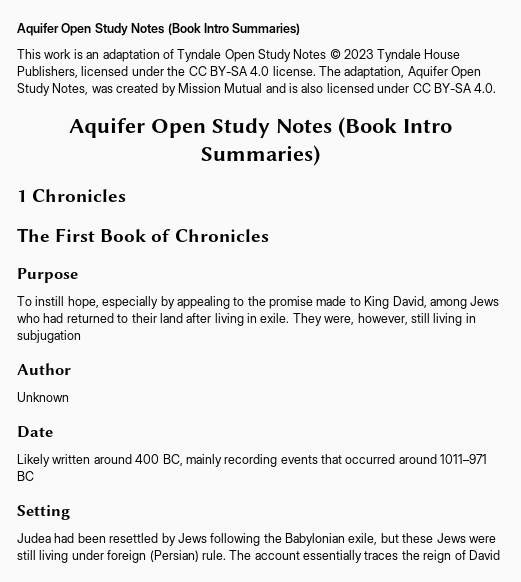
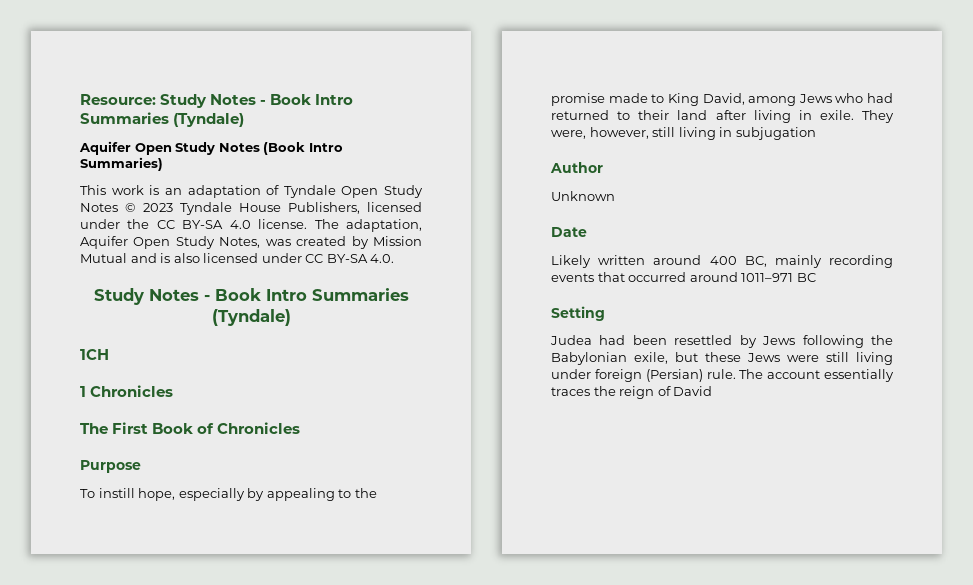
+ Resource: Study Notes - Book Intro Summaries (Tyndale)
  The adaptation, Aquifer Open Study Notes, was created by Mission Mutual and is also licensed under CC BY-SA 4.0.
- Aquifer Open Study Notes (Book Intro Summaries)
+ Study Notes - Book Intro Summaries (Tyndale)
+ 1CH

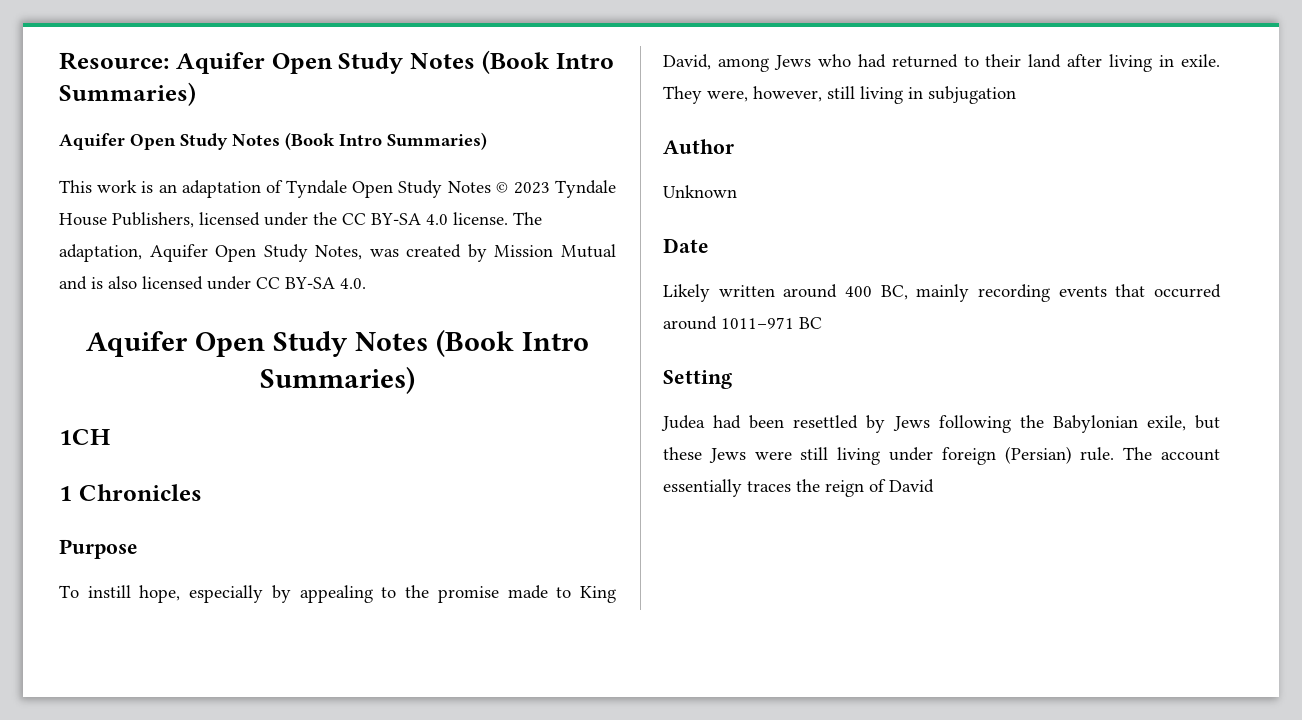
- Resource: Study Notes - Book Intro Summaries (Tyndale)
+ Resource: Aquifer Open Study Notes (Book Intro Summaries)
  The adaptation, Aquifer Open Study Notes, was created by Mission Mutual and is also licensed under CC BY-SA 4.0.
- Study Notes - Book Intro Summaries (Tyndale)
+ Aquifer Open Study Notes (Book Intro Summaries)
  1CH
  1 Chronicles
- The First Book of Chronicles

